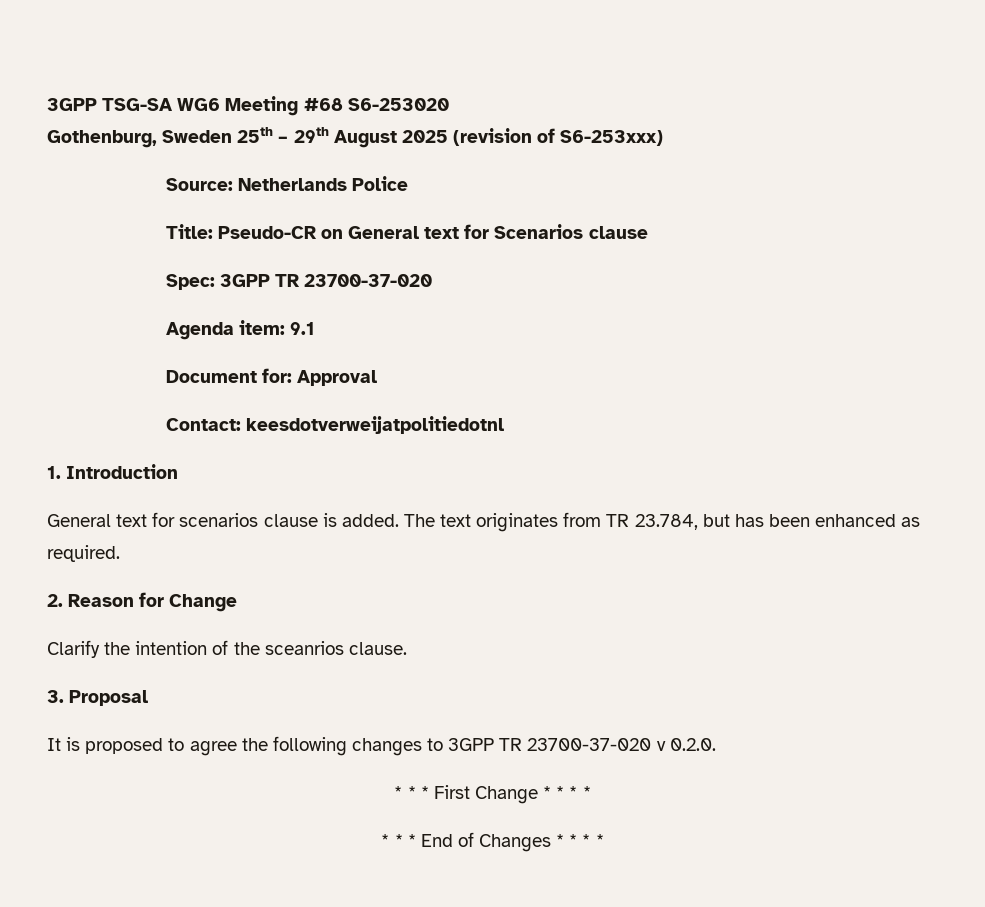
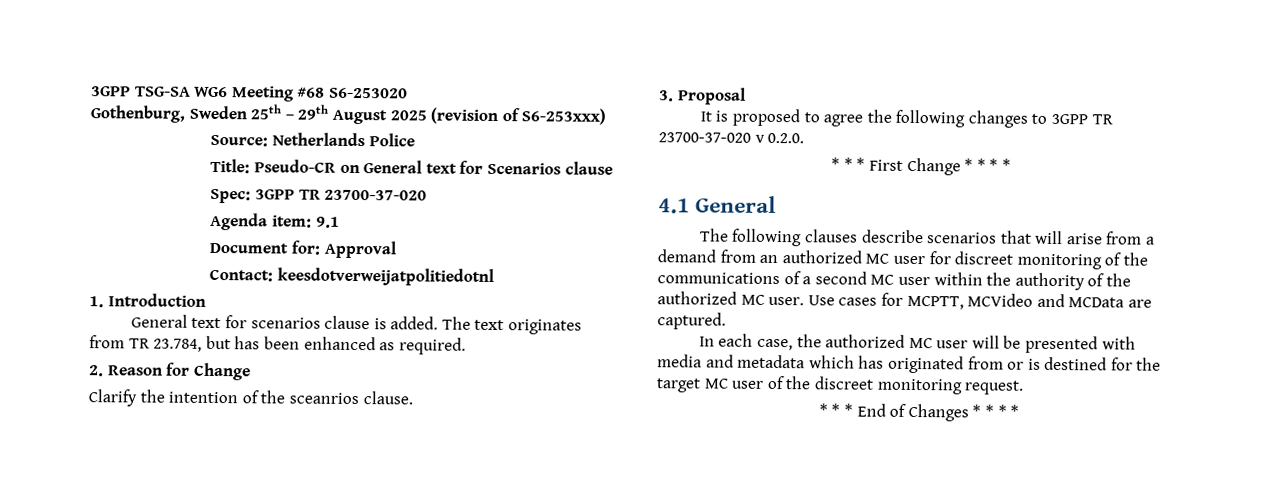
+ 4.1 General
+ The following clauses describe scenarios that will arise from a demand from an authorized MC user for discreet monitoring of the communications of a second MC user within the authority of the authorized MC user. Use cases for MCPTT, MCVideo and MCData are captured.
+ In each case, the authorized MC user will be presented with media and metadata which has originated from or is destined for the target MC user of the discreet monitoring request.

